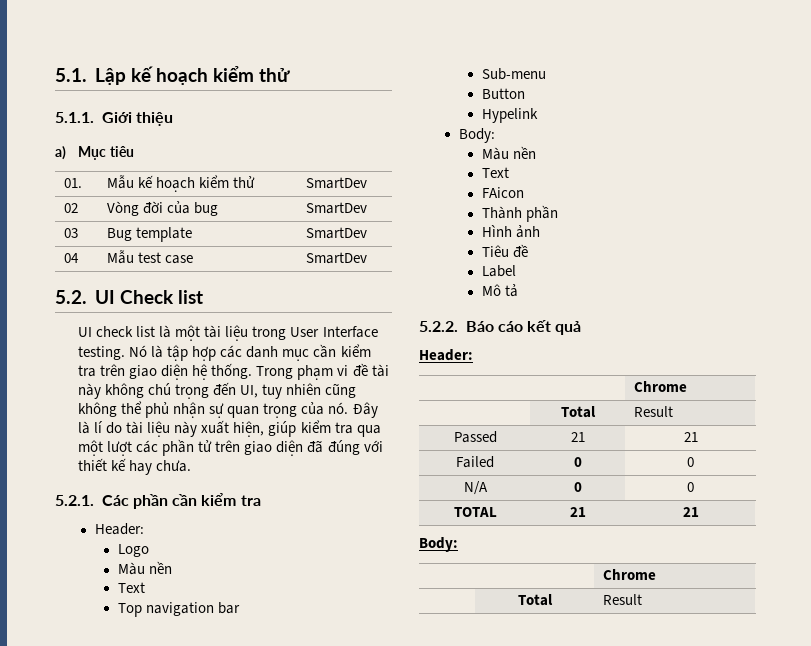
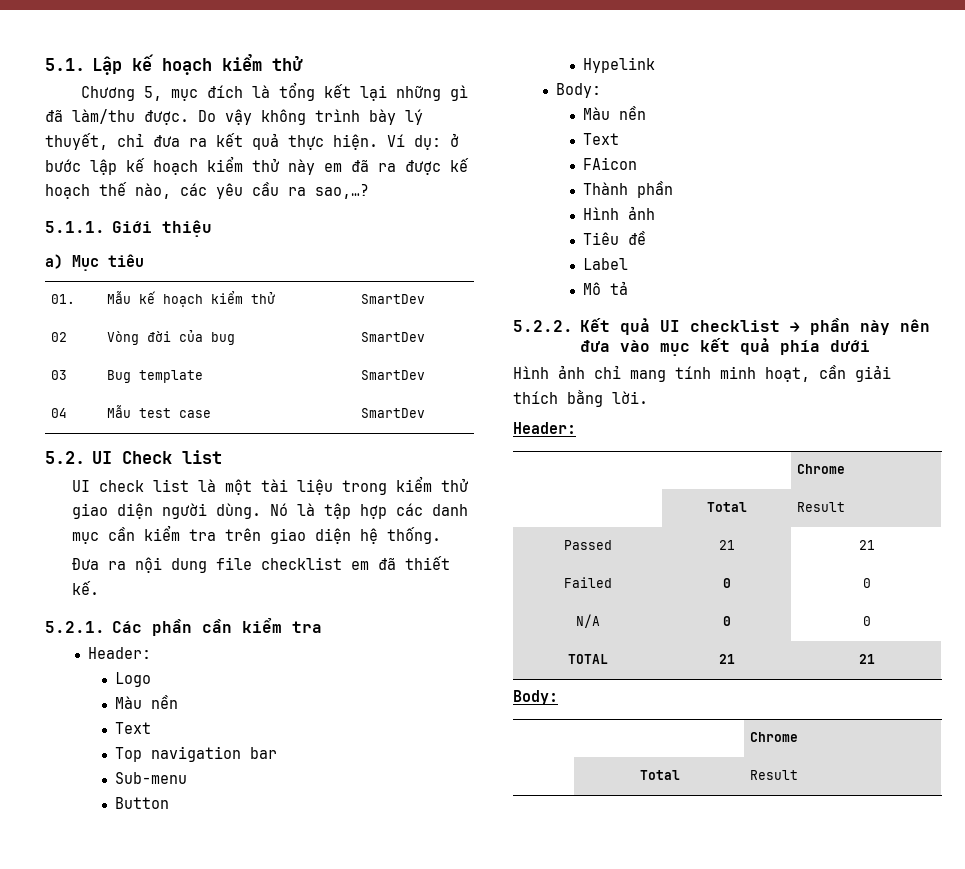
+ Chương 5, mục đích là tổng kết lại những gì đã làm/thu được. Do vậy không trình bày lý thuyết, chỉ đưa ra kết quả thực hiện. Ví dụ: ở bước lập kế hoạch kiểm thử này em đã ra được kế hoạch thế nào, các yêu cầu ra sao,…?
- UI check list là một tài liệu trong User Interface testing.
+ UI check list là một tài liệu trong kiểm thử giao diện người dùng.
- Nó là tập hợp các danh mục cần kiểm tra trên giao diện hệ thống. Trong phạm vi đề tài này không chú trọng đến UI, tuy nhiên cũng không thể phủ nhận sự quan trọng của nó. Đây là lí do tài liệu này xuất hiện, giúp kiểm tra qua một lượt các phần tử trên giao diện đã đúng với thiết kế hay chưa.
+ Nó là tập hợp các danh mục cần kiểm tra trên giao diện hệ thống.
+ Đưa ra nội dung file checklist em đã thiết kế.
- 5.2.2. Báo cáo kết quả
+ 5.2.2. Kết quả UI checklist → phần này nên đưa vào mục kết quả phía dưới
+ Hình ảnh chỉ mang tính minh hoạt, cần giải thích bằng lời.

